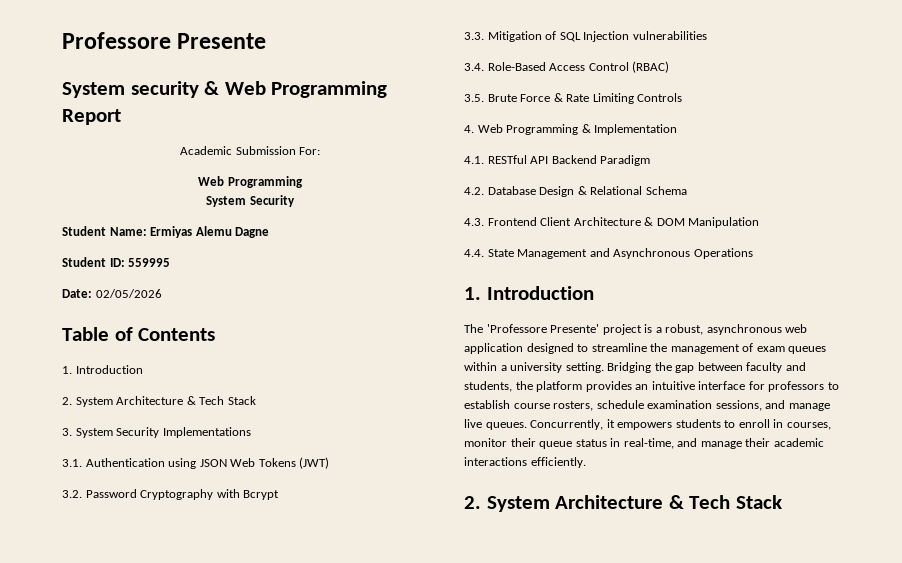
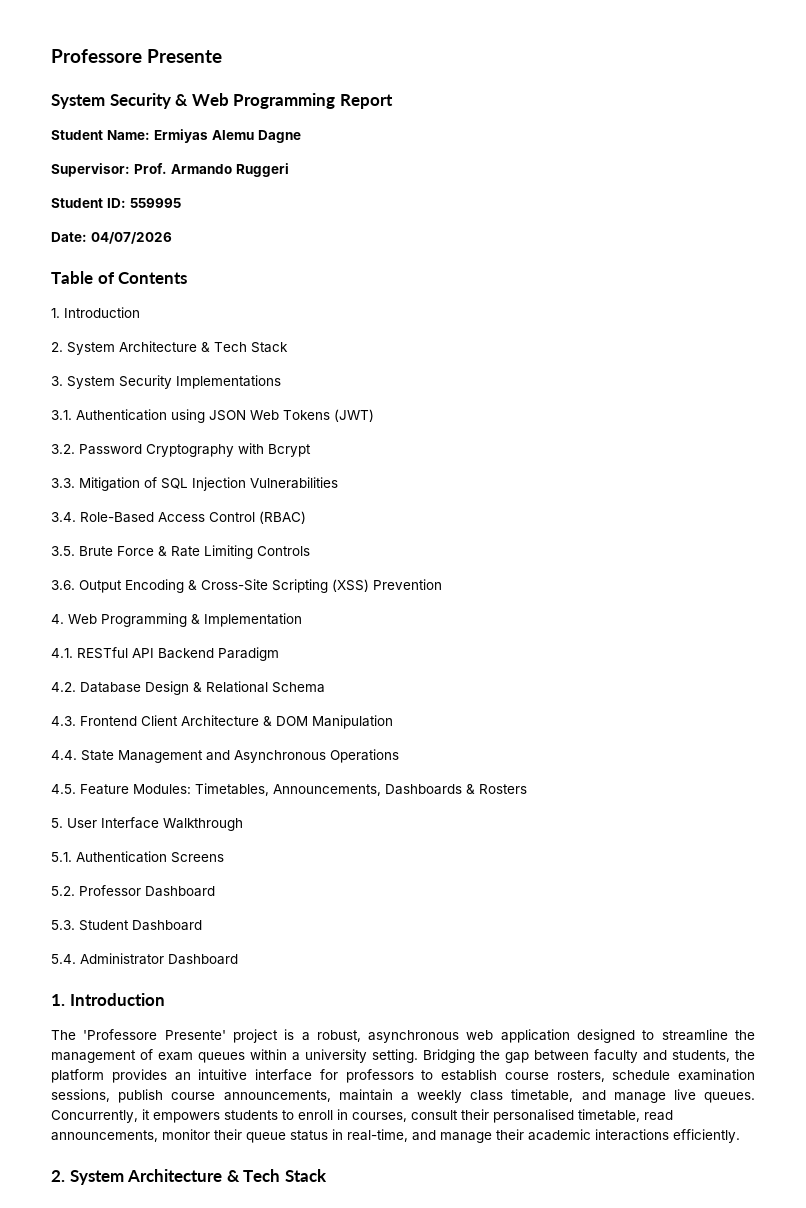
- System security & Web Programming Report
+ System Security & Web Programming Report
- Academic Submission For:
- Web Programming
- System Security
+ Supervisor: Prof. Armando Ruggeri
- Date: 02/05/2026
+ Date: 04/07/2026
- 3.3. Mitigation of SQL Injection vulnerabilities
+ 3.3. Mitigation of SQL Injection Vulnerabilities
+ 3.6. Output Encoding & Cross-Site Scripting (XSS) Prevention
+ 4.5. Feature Modules: Timetables, Announcements, Dashboards & Rosters
+ 5. User Interface Walkthrough
+ 5.1. Authentication Screens
+ 5.2. Professor Dashboard
+ 5.3. Student Dashboard
+ 5.4. Administrator Dashboard
- Bridging the gap between faculty and students, the platform provides an intuitive interface for professors to establish course rosters, schedule examination sessions, and manage live queues.
+ Bridging the gap between faculty and students, the platform provides an intuitive interface for professors to establish course rosters, schedule examination sessions, publish course announcements, maintain a weekly class timetable, and manage live queues.
- Concurrently, it empowers students to enroll in courses, monitor their queue status in real-time, and manage their academic interactions efficiently.
+ Concurrently, it empowers students to enroll in courses, consult their personalised timetable, read announcements, monitor their queue status in real-time, and manage their academic interactions efficiently.

